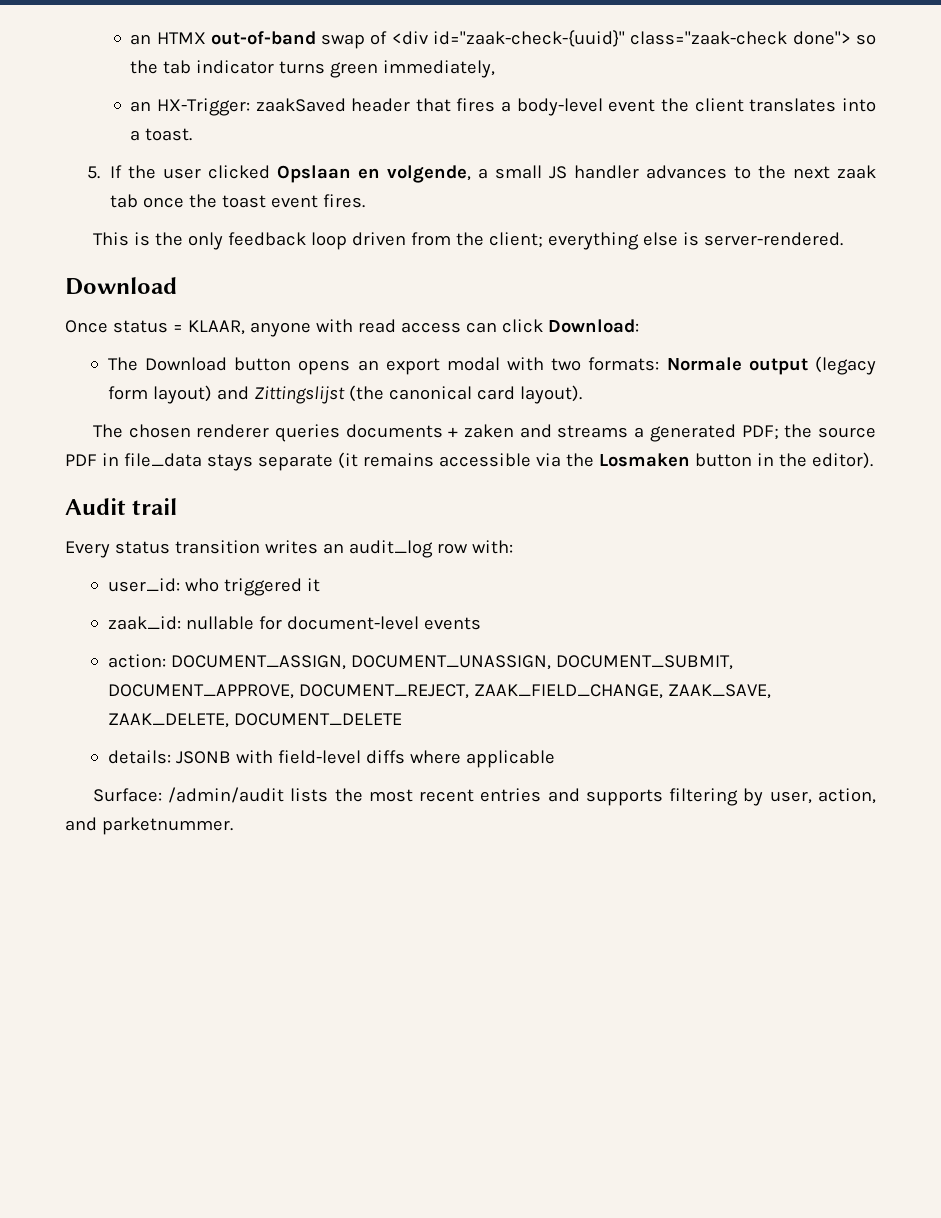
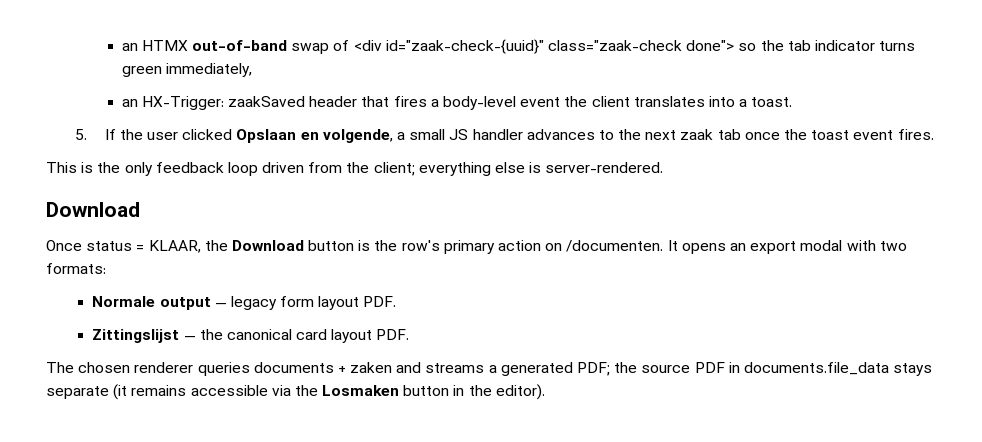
- Once status = KLAAR, anyone with read access can click Download:
- The Download button opens an export modal with two formats: Normale output (legacy form layout) and Zittingslijst (the canonical card layout).
+ Once status = KLAAR, the Download button is the row's primary action on /documenten. It opens an export modal with two formats:
+ Normale output — legacy form layout PDF.
+ Zittingslijst — the canonical card layout PDF.
- The chosen renderer queries documents + zaken and streams a generated PDF; the source PDF in file_data stays separate (it remains accessible via the Losmaken button in the editor).
+ The chosen renderer queries documents + zaken and streams a generated PDF; the source PDF in documents.file_data stays separate (it remains accessible via the Losmaken button in the editor).
- Audit trail
- Every status transition writes an audit_log row with:
- user_id: who triggered it
- zaak_id: nullable for document-level events
- action: DOCUMENT_ASSIGN, DOCUMENT_UNASSIGN, DOCUMENT_SUBMIT, DOCUMENT_APPROVE, DOCUMENT_REJECT, ZAAK_FIELD_CHANGE, ZAAK_SAVE, ZAAK_DELETE, DOCUMENT_DELETE
- details: JSONB with field-level diffs where applicable
- Surface: /admin/audit lists the most recent entries and supports filtering by user, action, and parketnummer.

